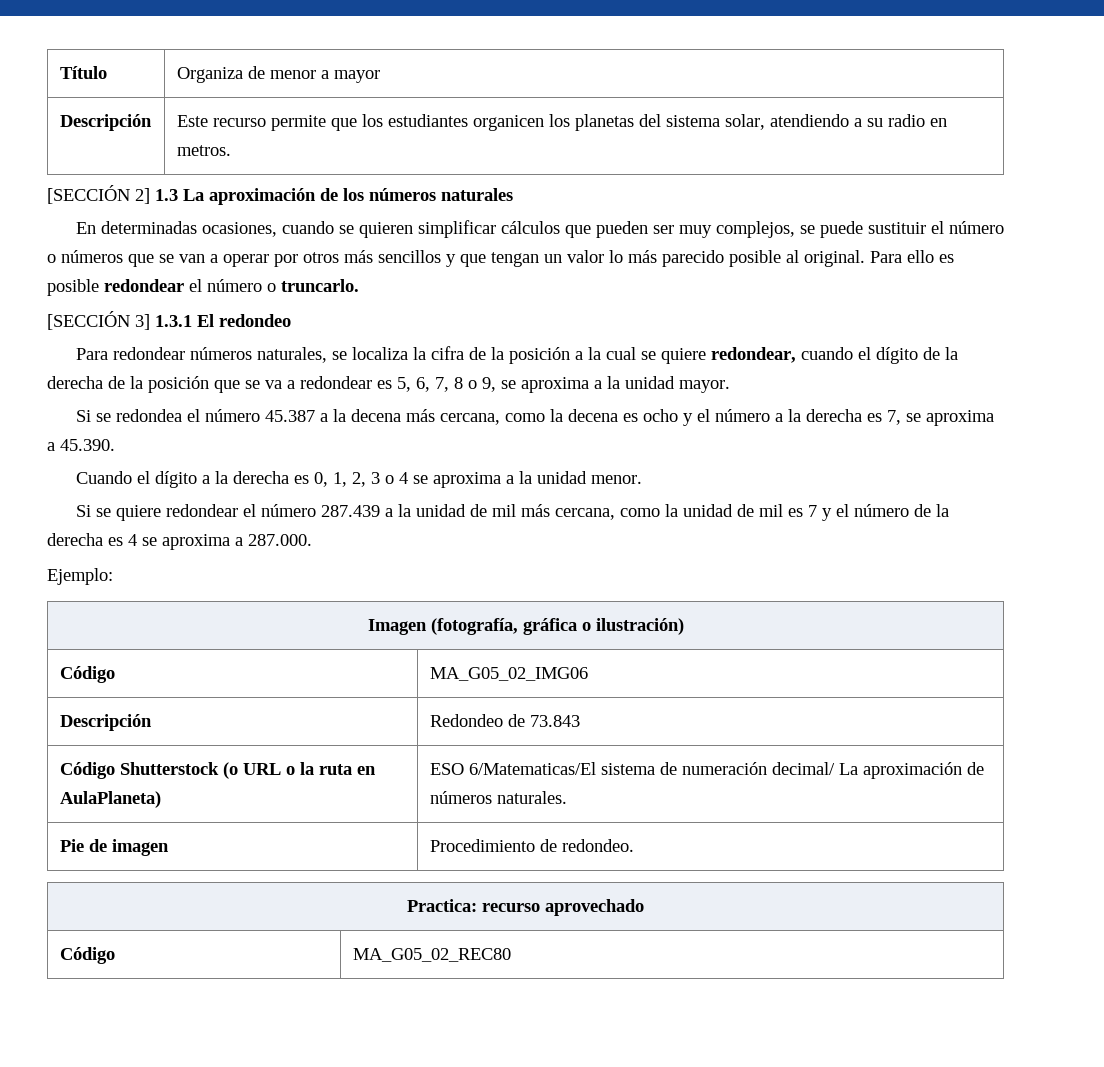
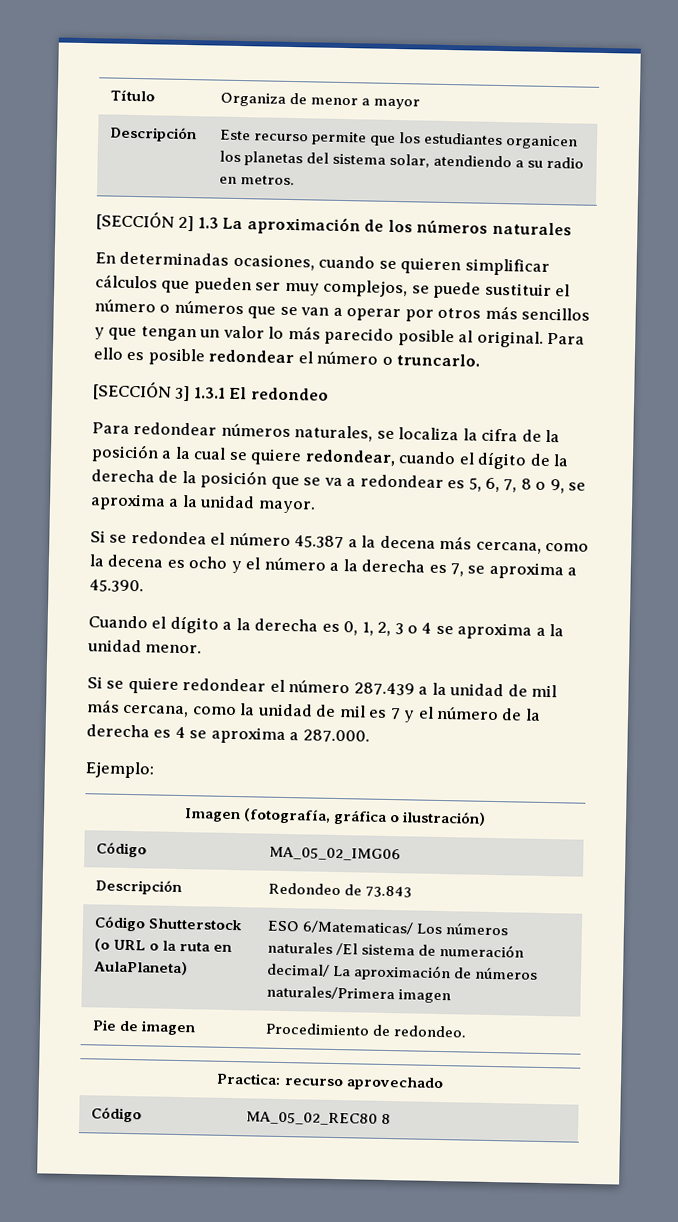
- Código | MA_G05_02_IMG06
+ Código | MA_05_02_IMG06
- Código Shutterstock (o URL o la ruta en AulaPlaneta) | ESO 6/Matematicas/El sistema de numeración decimal/ La aproximación de números naturales.
+ Código Shutterstock (o URL o la ruta en AulaPlaneta) | ESO 6/Matematicas/ Los números naturales /El sistema de numeración decimal/ La aproximación de números naturales/Primera imagen
- Código | MA_G05_02_REC80
+ Código | MA_05_02_REC80 8

